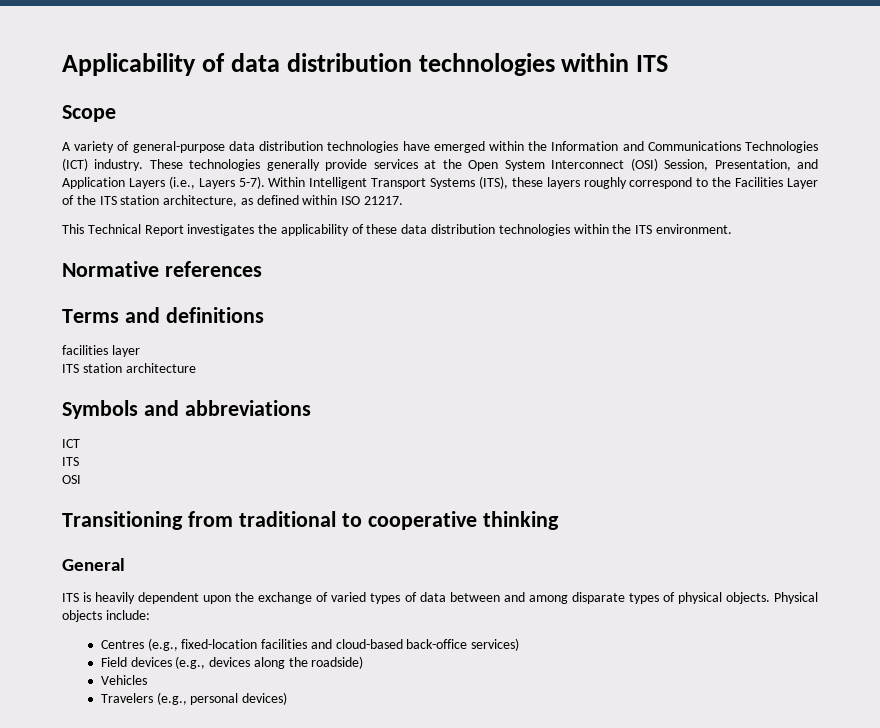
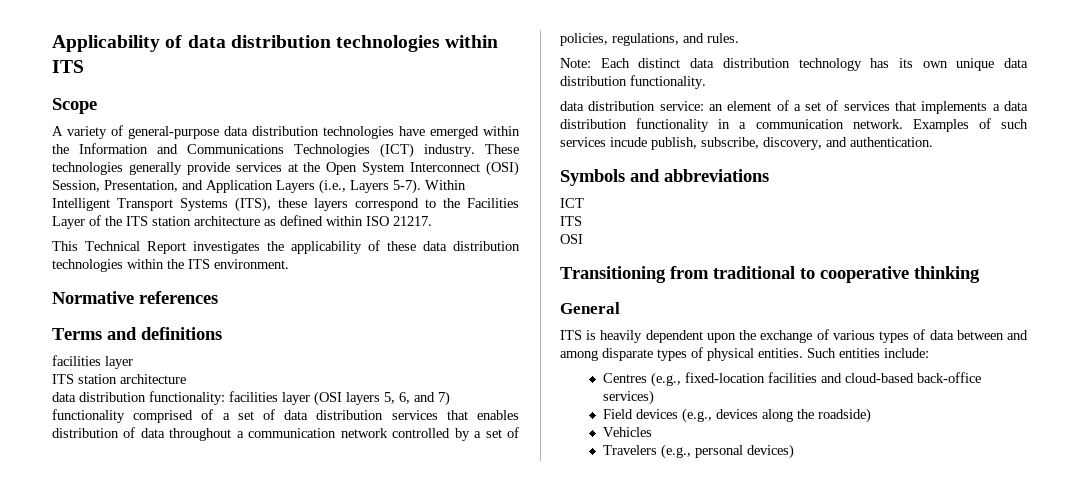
- Within Intelligent Transport Systems (ITS), these layers roughly correspond to the Facilities Layer of the ITS station architecture, as defined within ISO 21217.
+ Within Intelligent Transport Systems (ITS), these layers correspond to the Facilities Layer of the ITS station architecture as defined within ISO 21217.
+ data distribution functionality: facilities layer (OSI layers 5, 6, and 7) functionality comprised of a set of data distribution services that enables distribution of data throughout a communication network controlled by a set of policies, regulations, and rules.
+ Note: Each distinct data distribution technology has its own unique data distribution functionality.
+ data distribution service: an element of a set of services that implements a data distribution functionality in a communication network. Examples of such services incude publish, subscribe, discovery, and authentication.
- ITS is heavily dependent upon the exchange of varied types of data between and among disparate types of physical objects. Physical objects include:
+ ITS is heavily dependent upon the exchange of various types of data between and among disparate types of physical entities. Such entities include:

